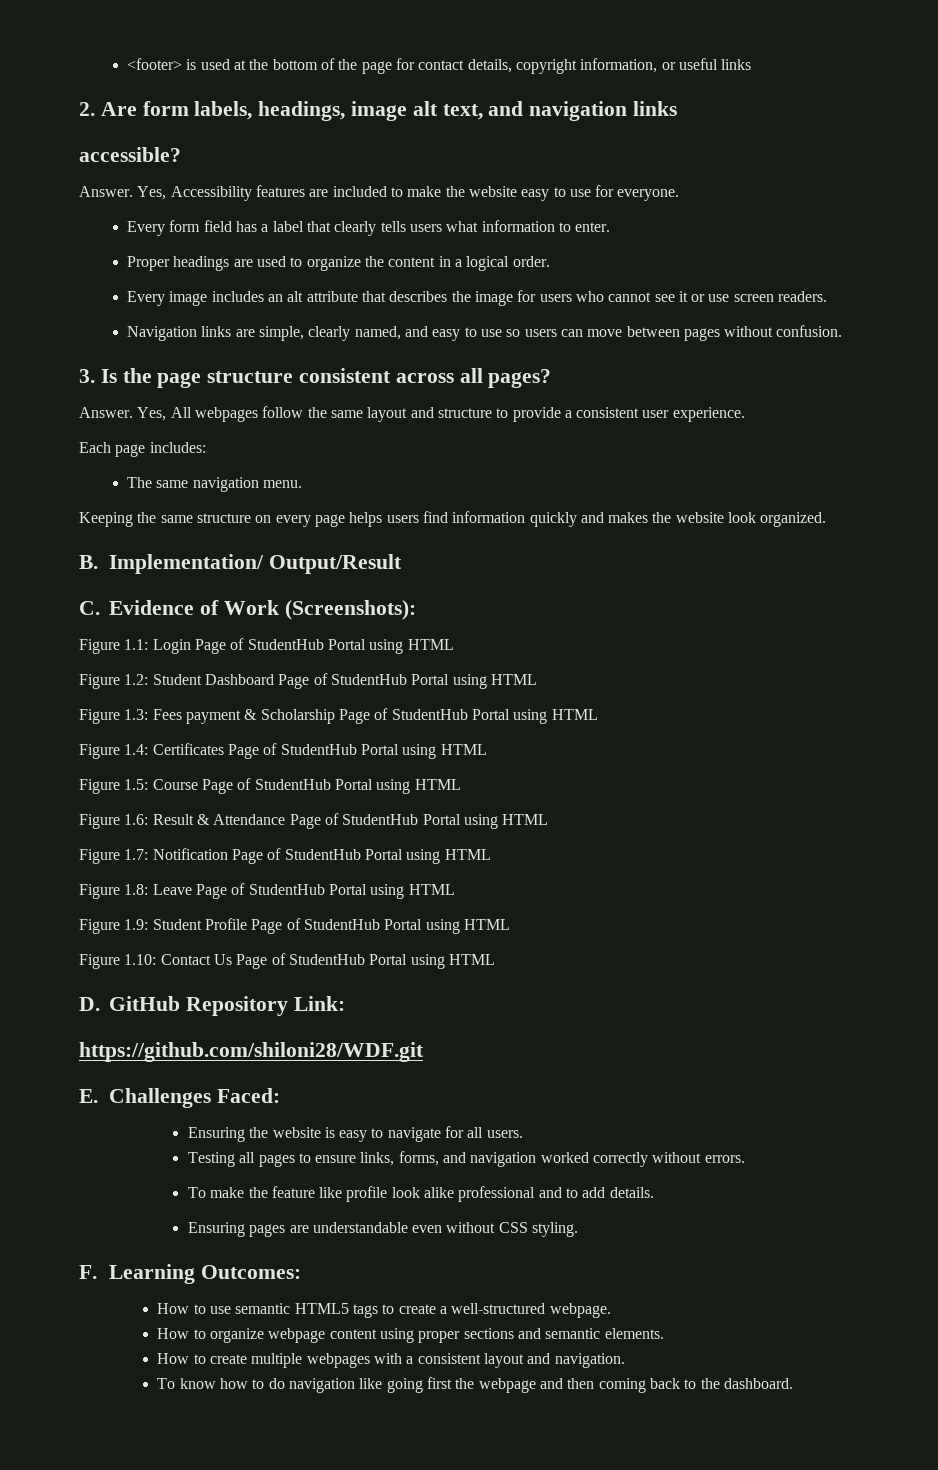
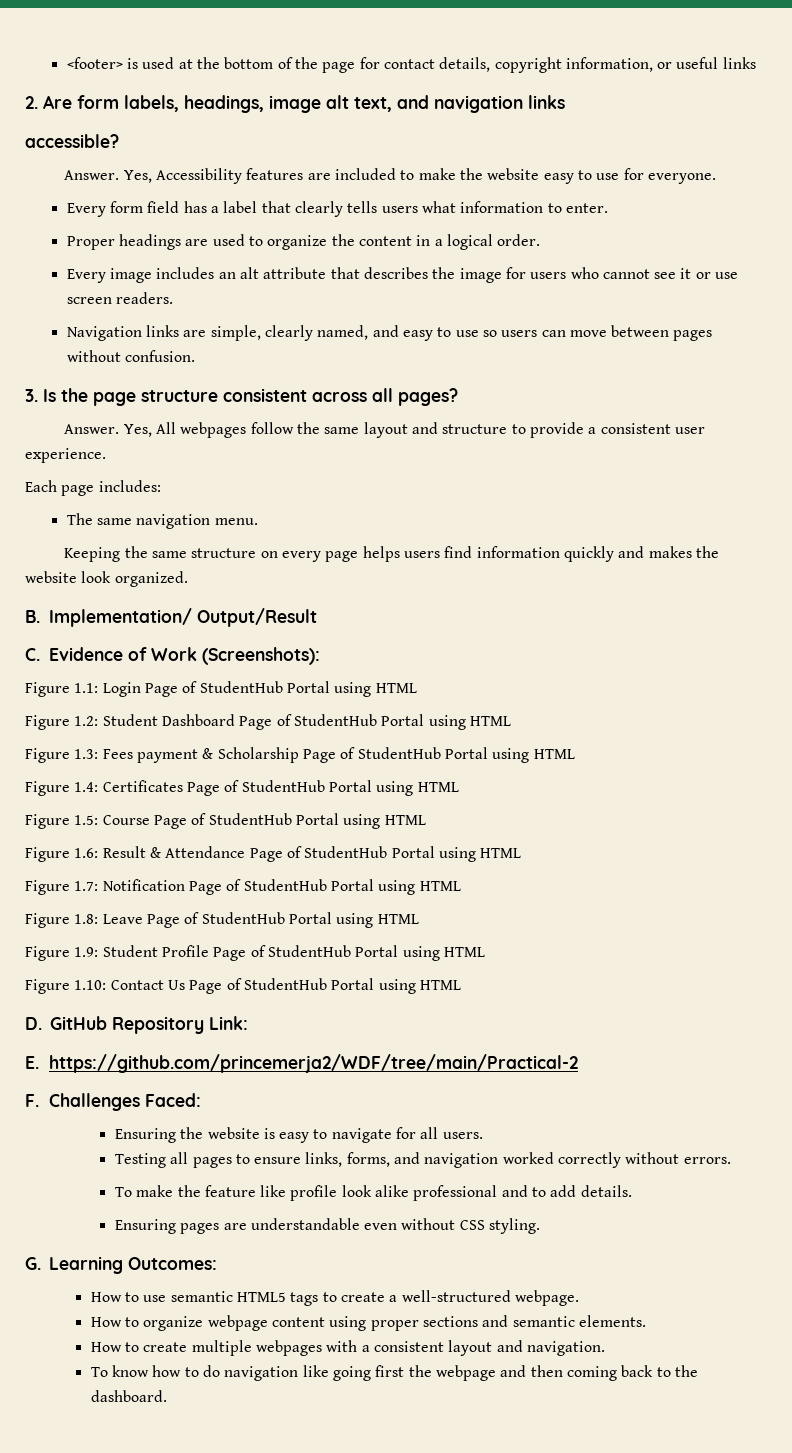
- https://github.com/shiloni28/WDF.git
- E. Challenges Faced:
+ E. https://github.com/princemerja2/WDF/tree/main/Practical-2
+ F. Challenges Faced:
- F. Learning Outcomes:
+ G. Learning Outcomes:

